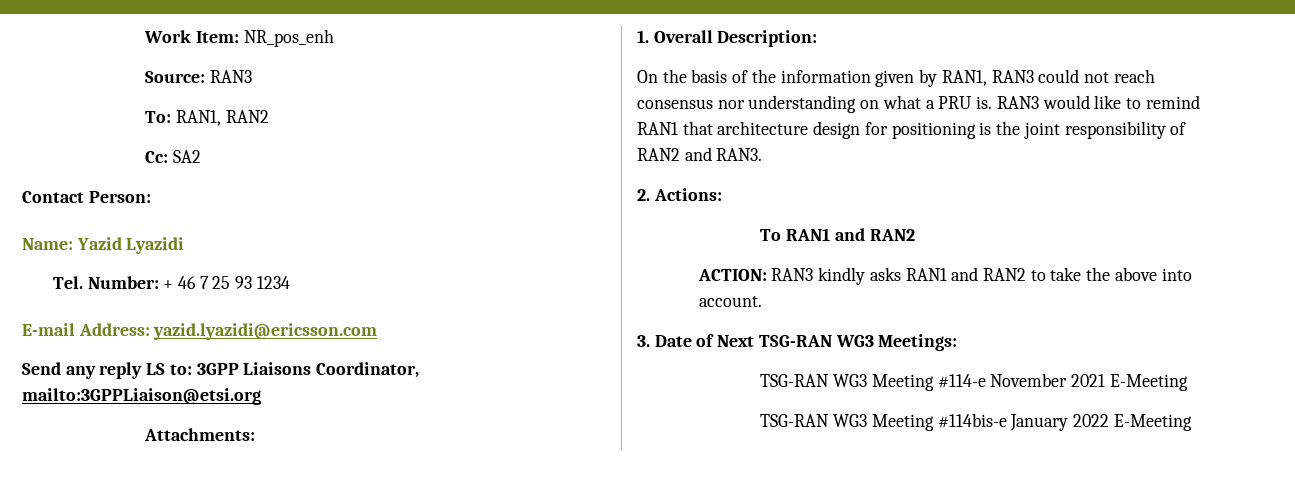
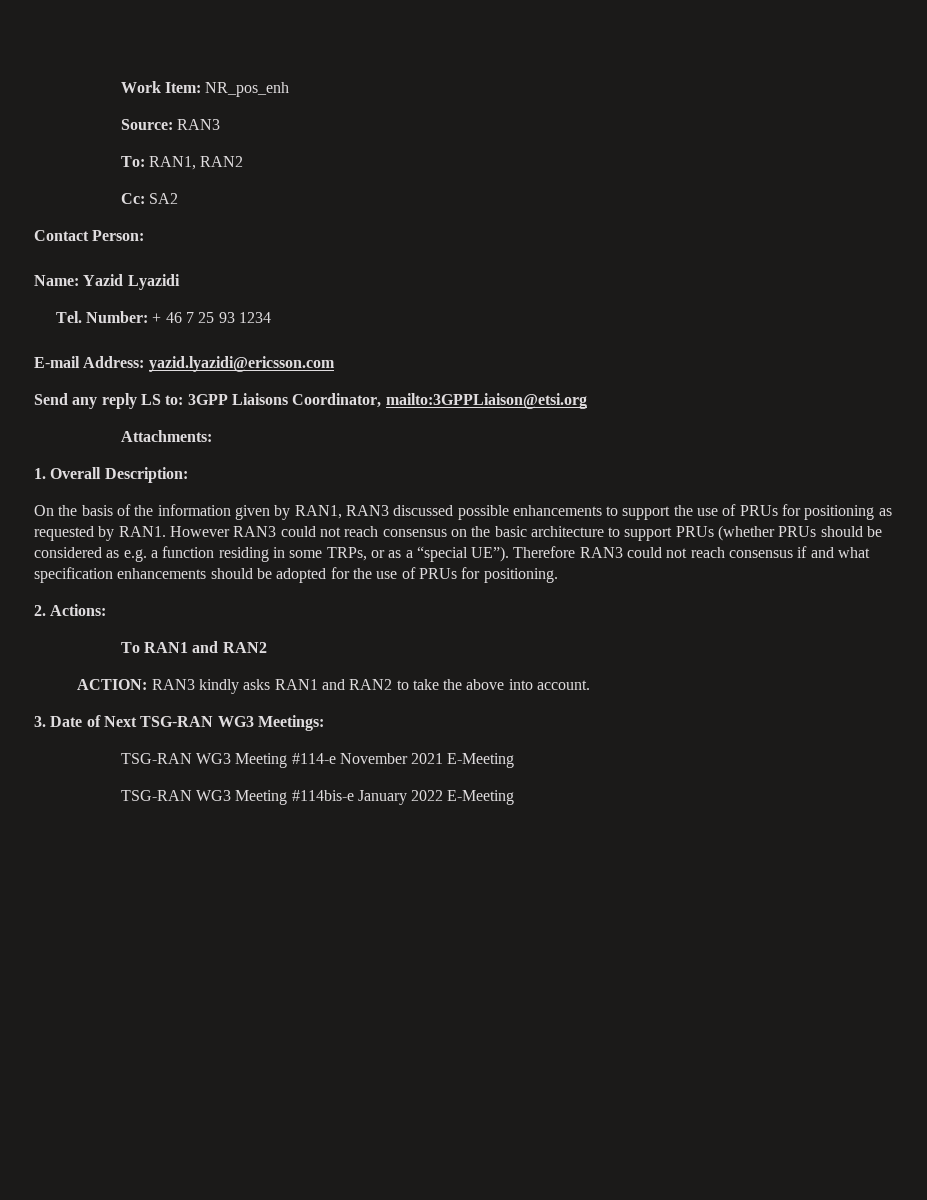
- On the basis of the information given by RAN1, RAN3 could not reach consensus nor understanding on what a PRU is. RAN3 would like to remind RAN1 that architecture design for positioning is the joint responsibility of RAN2 and RAN3.
+ On the basis of the information given by RAN1, RAN3 discussed possible enhancements to support the use of PRUs for positioning as requested by RAN1. However RAN3 could not reach consensus on the basic architecture to support PRUs (whether PRUs should be considered as e.g. a function residing in some TRPs, or as a “special UE”). Therefore RAN3 could not reach consensus if and what specification enhancements should be adopted for the use of PRUs for positioning.

